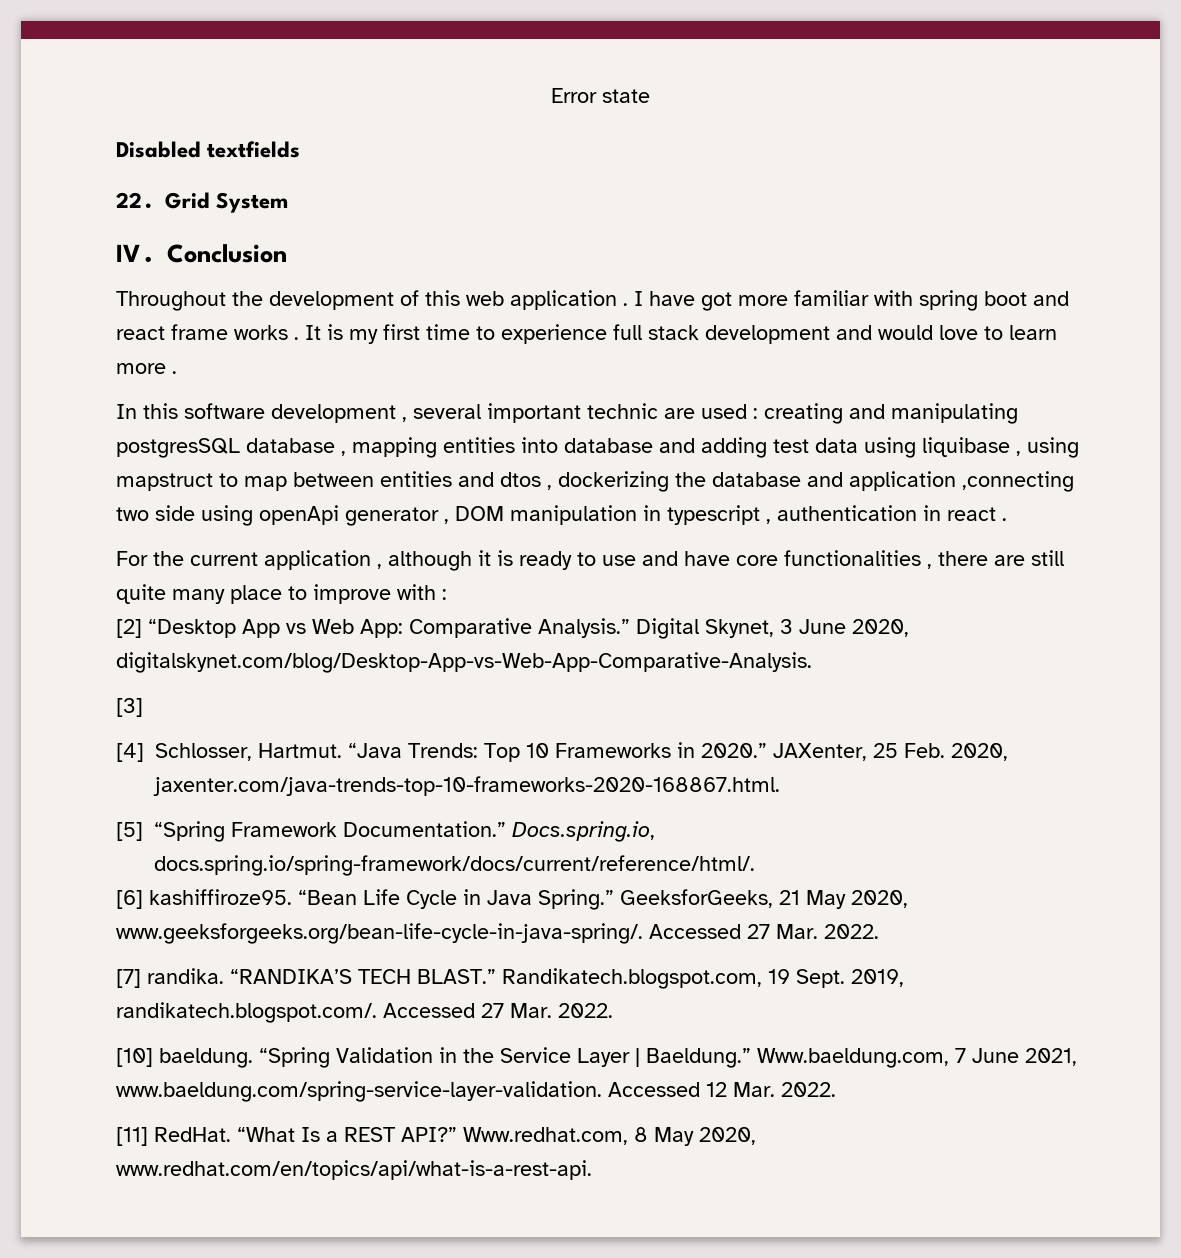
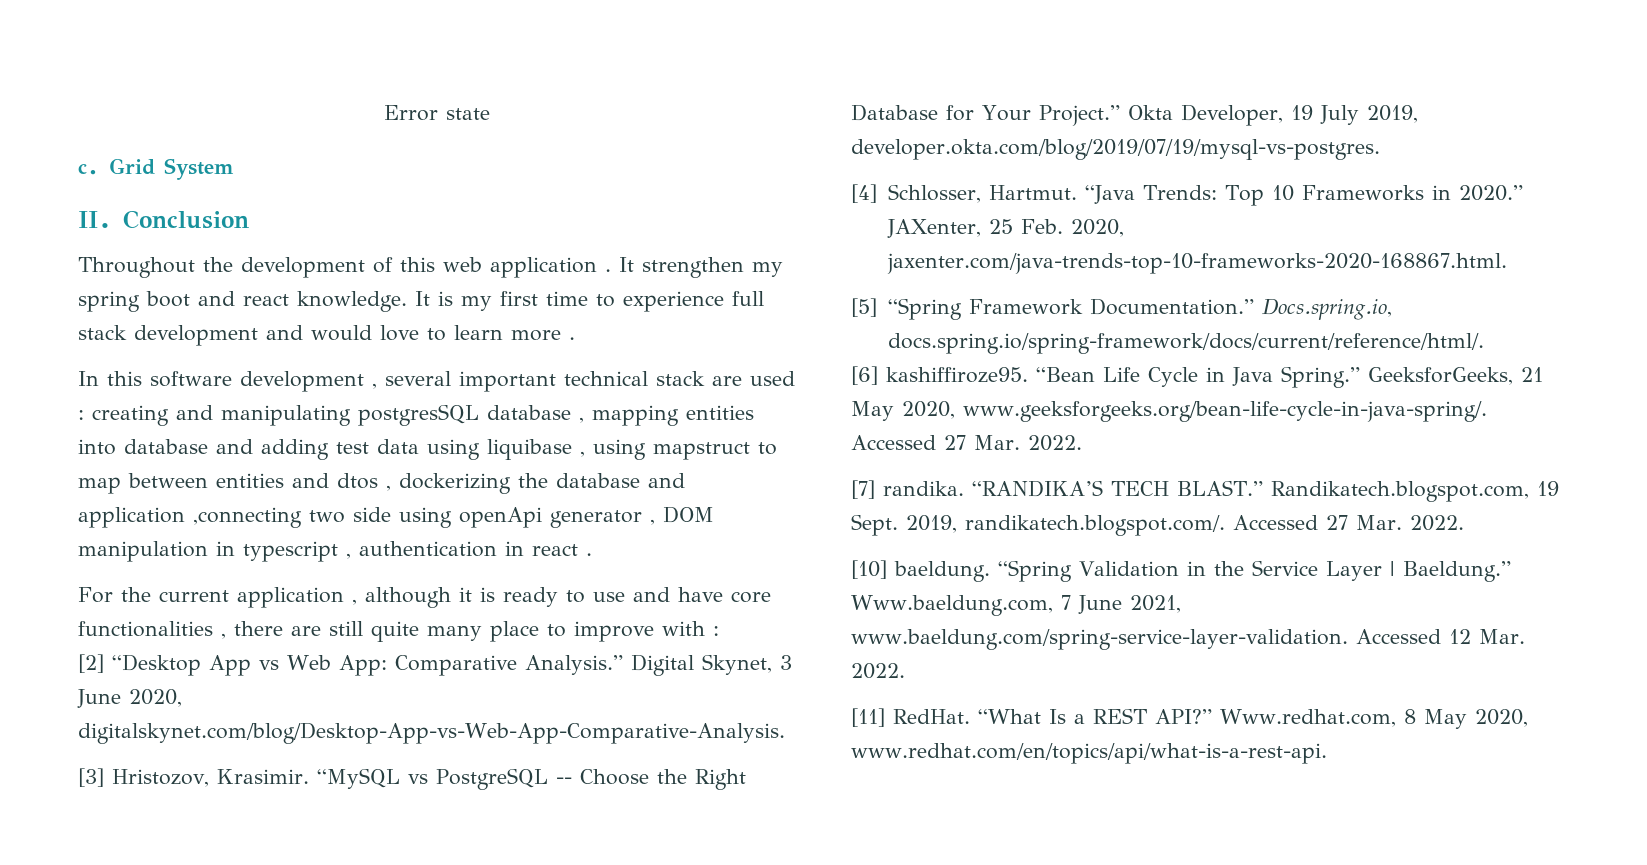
- Disabled textfields
- 22．Grid System
+ c．Grid System
- IV．Conclusion
+ II．Conclusion
- I have got more familiar with spring boot and react frame works .
+ It strengthen my spring boot and react knowledge.
- In this software development , several important technic are used : creating and manipulating postgresSQL database , mapping entities into database and adding test data using liquibase , using mapstruct to map between entities and dtos , dockerizing the database and application ,connecting two side using openApi generator , DOM manipulation in typescript , authentication in react .
+ In this software development , several important technical stack are used : creating and manipulating postgresSQL database , mapping entities into database and adding test data using liquibase , using mapstruct to map between entities and dtos , dockerizing the database and application ,connecting two side using openApi generator , DOM manipulation in typescript , authentication in react .
- [3]
+ [3] Hristozov, Krasimir. “MySQL vs PostgreSQL -- Choose the Right Database for Your Project.” Okta Developer, 19 July 2019, developer.okta.com/blog/2019/07/19/mysql-vs-postgres.

